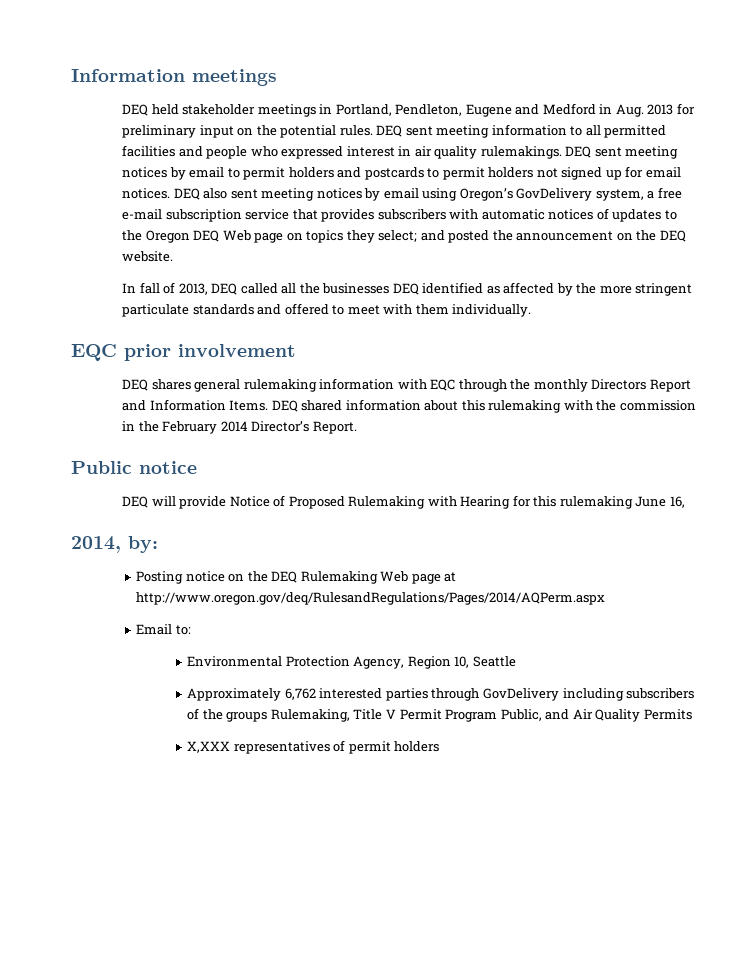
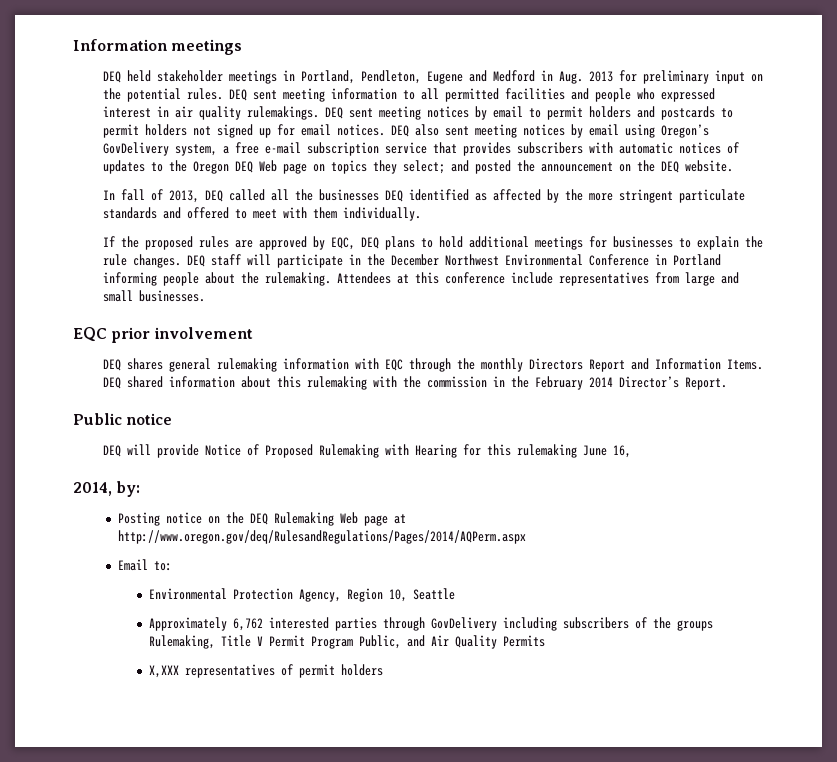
+ If the proposed rules are approved by EQC, DEQ plans to hold additional meetings for businesses to explain the rule changes. DEQ staff will participate in the December Northwest Environmental Conference in Portland informing people about the rulemaking. Attendees at this conference include representatives from large and small businesses.

